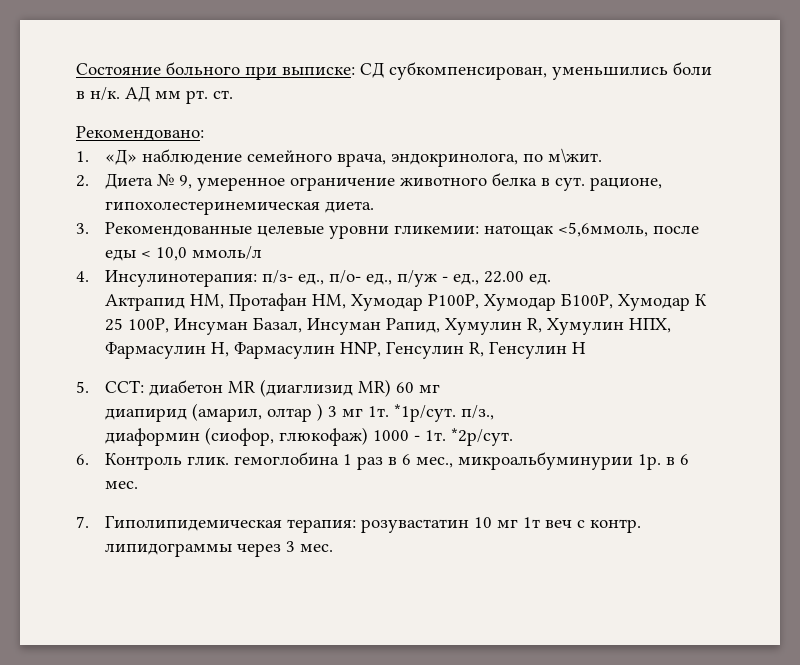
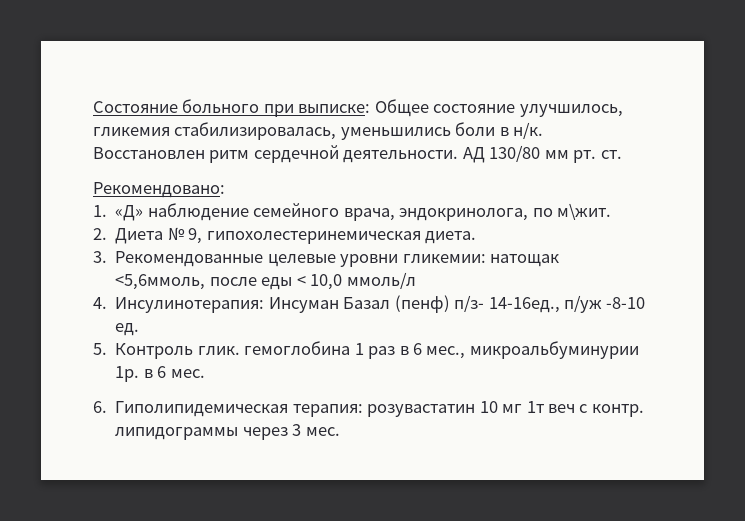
- Состояние больного при выписке: СД субкомпенсирован, уменьшились боли в н/к. АД мм рт. ст.
+ Состояние больного при выписке: Общее состояние улучшилось, гликемия стабилизировалась, уменьшились боли в н/к. Восстановлен ритм сердечной деятельности. АД 130/80 мм рт. ст.
- 2. Диета № 9, умеренное ограничение животного белка в сут. рационе, гипохолестеринемическая диета.
+ 2. Диета № 9, гипохолестеринемическая диета.
- 4. Инсулинотерапия: п/з- ед., п/о- ед., п/уж - ед., 22.00 ед.
- Актрапид НМ, Протафан НМ, Хумодар Р100Р, Хумодар Б100Р, Хумодар К 25 100Р, Инсуман Базал, Инсуман Рапид, Хумулин R, Хумулин НПХ, Фармасулин Н, Фармасулин НNР, Генсулин R, Генсулин Н
- 5. ССТ: диабетон МR (диаглизид МR) 60 мг
- диапирид (амарил, олтар ) 3 мг 1т. *1р/сут. п/з.,
- диаформин (сиофор, глюкофаж) 1000 - 1т. *2р/сут.
- 6. Контроль глик. гемоглобина 1 раз в 6 мес., микроальбуминурии 1р. в 6 мес.
+ 4. Инсулинотерапия: Инсуман Базал (пенф) п/з- 14-16ед., п/уж -8-10 ед.
+ 5. Контроль глик. гемоглобина 1 раз в 6 мес., микроальбуминурии 1р. в 6 мес.
- 7. Гиполипидемическая терапия: розувастатин 10 мг 1т веч с контр. липидограммы через 3 мес.
+ 6. Гиполипидемическая терапия: розувастатин 10 мг 1т веч с контр. липидограммы через 3 мес.

